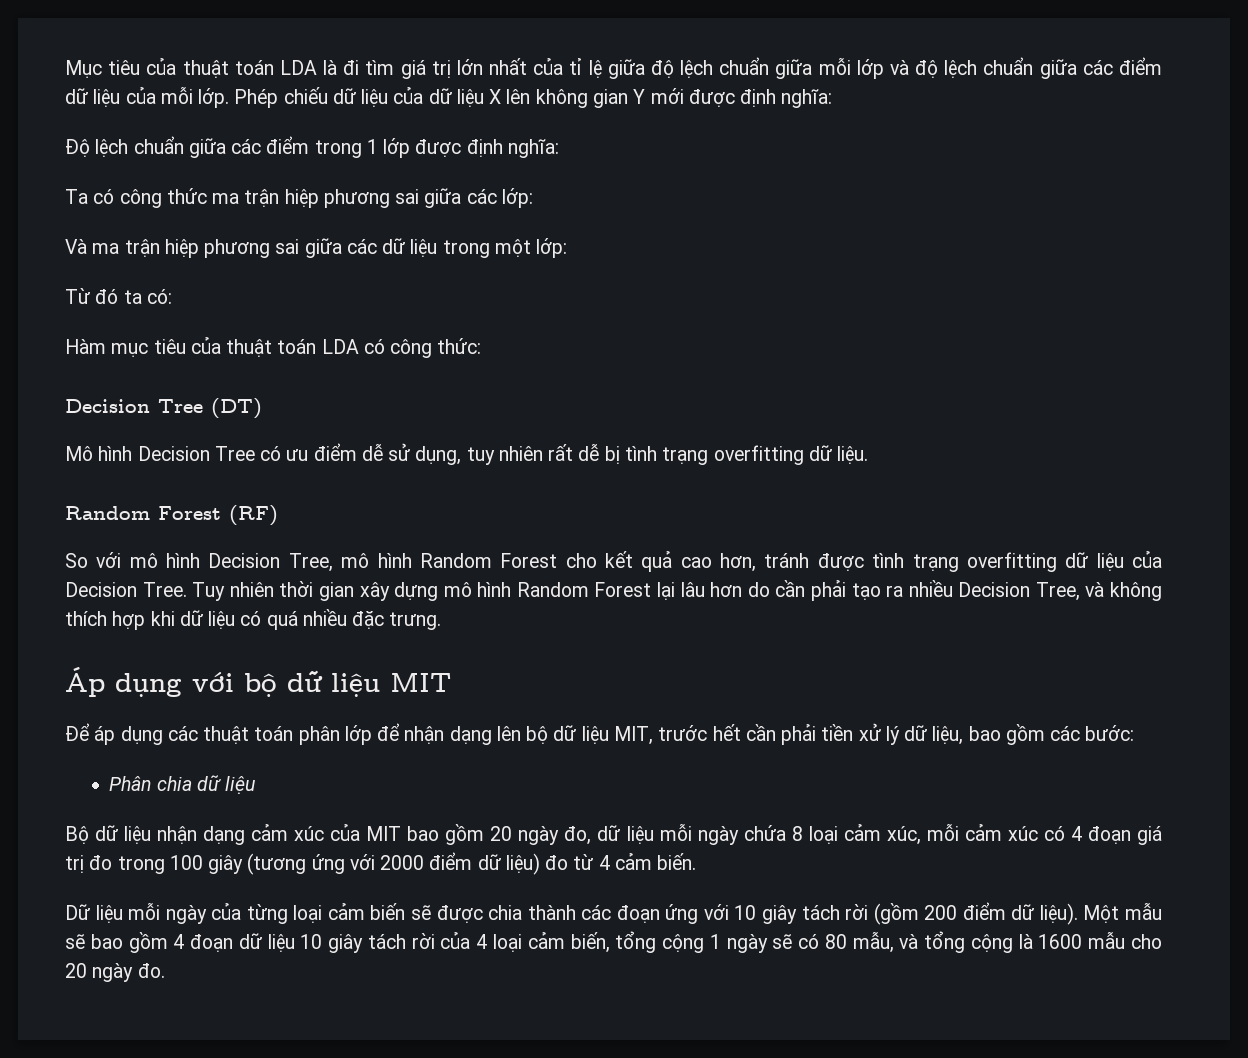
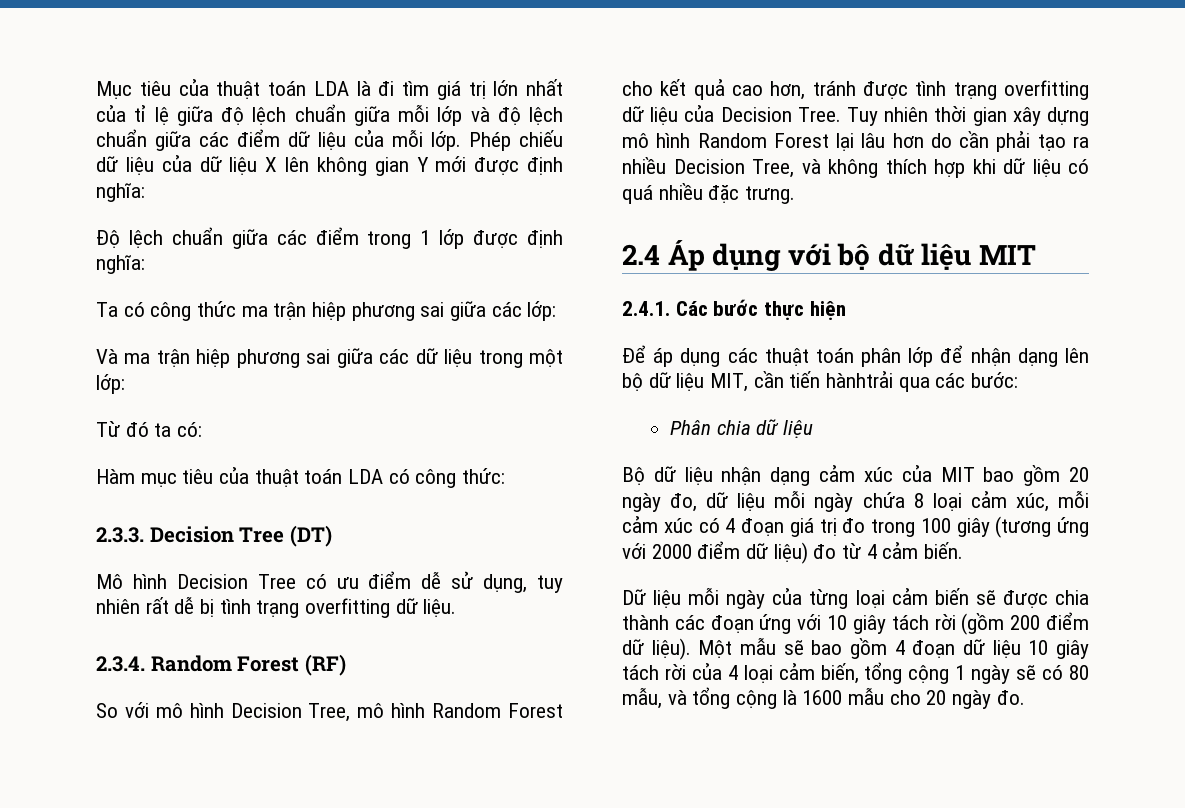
- Decision Tree (DT)
+ 2.3.3. Decision Tree (DT)
- Random Forest (RF)
+ 2.3.4. Random Forest (RF)
- Áp dụng với bộ dữ liệu MIT
+ 2.4 Áp dụng với bộ dữ liệu MIT
+ 2.4.1. Các bước thực hiện
- Để áp dụng các thuật toán phân lớp để nhận dạng lên bộ dữ liệu MIT, trước hết cần phải tiền xử lý dữ liệu, bao gồm các bước:
+ Để áp dụng các thuật toán phân lớp để nhận dạng lên bộ dữ liệu MIT, cần tiến hànhtrải qua các bước:

